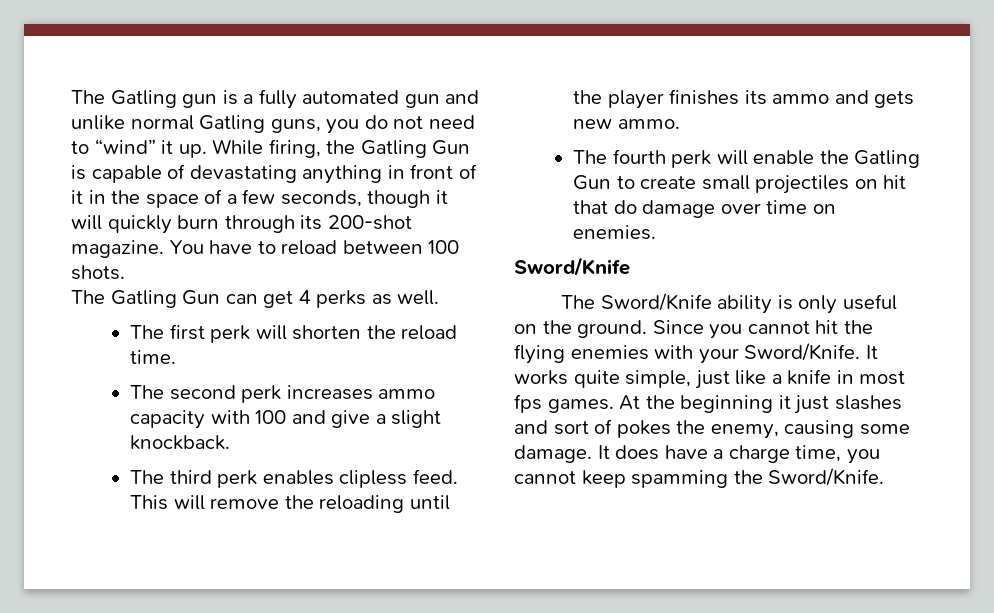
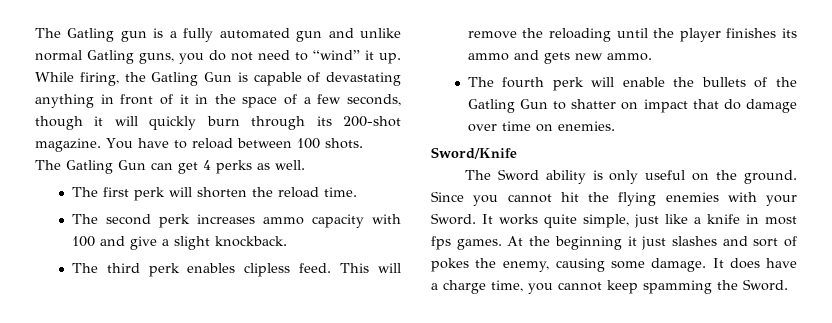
- The fourth perk will enable the Gatling Gun to create small projectiles on hit that do damage over time on enemies.
+ The fourth perk will enable the bullets of the Gatling Gun to shatter on impact that do damage over time on enemies.
- The Sword/Knife ability is only useful on the ground.
+ The Sword ability is only useful on the ground.
- Since you cannot hit the flying enemies with your Sword/Knife.
+ Since you cannot hit the flying enemies with your Sword.
- It does have a charge time, you cannot keep spamming the Sword/Knife.
+ It does have a charge time, you cannot keep spamming the Sword.

